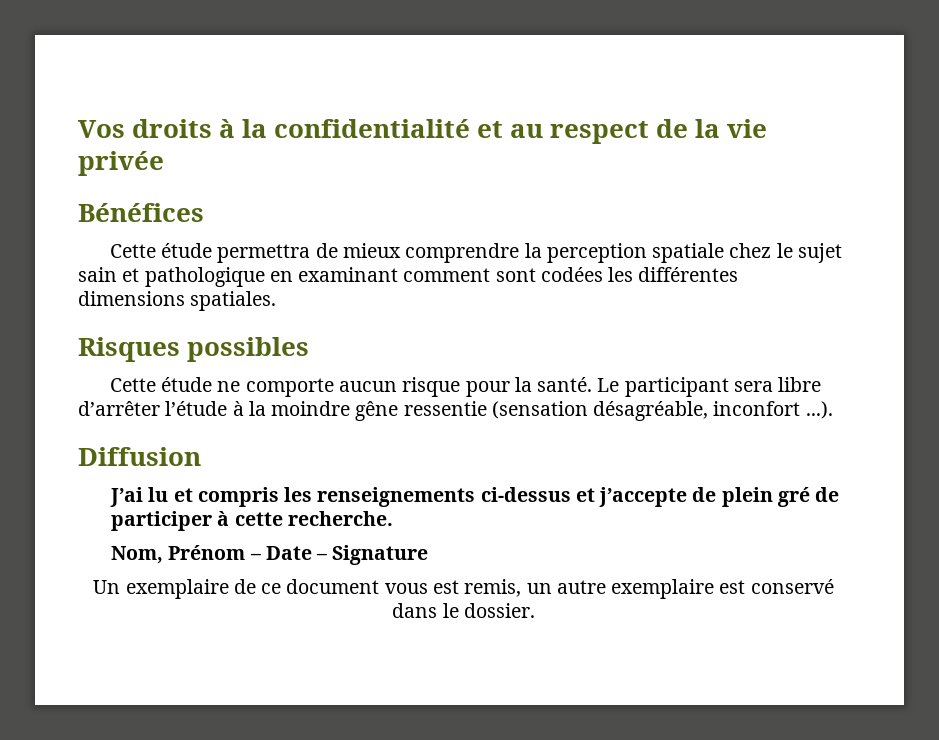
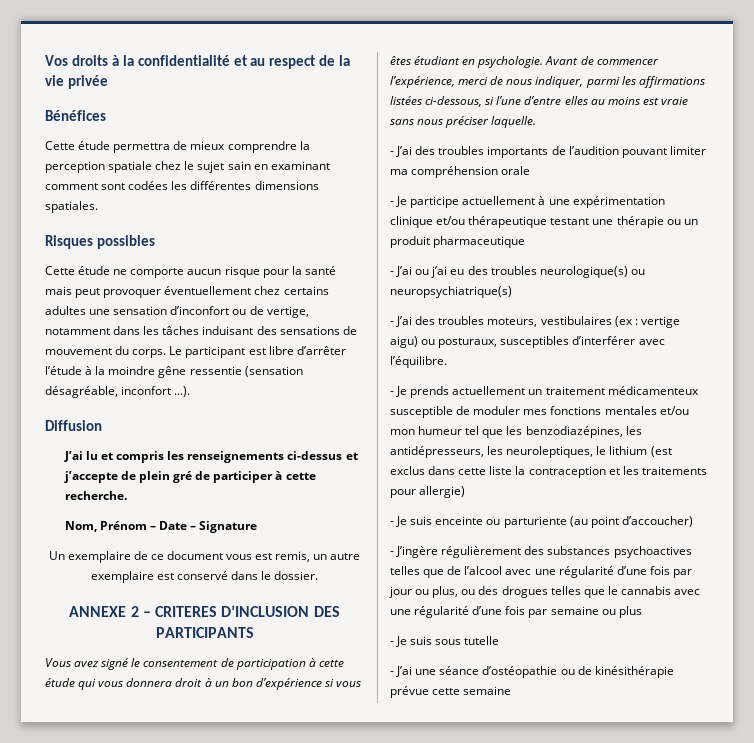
- Cette étude permettra de mieux comprendre la perception spatiale chez le sujet sain et pathologique en examinant comment sont codées les différentes dimensions spatiales.
+ Cette étude permettra de mieux comprendre la perception spatiale chez le sujet sain en examinant comment sont codées les différentes dimensions spatiales.
- Cette étude ne comporte aucun risque pour la santé.
+ Cette étude ne comporte aucun risque pour la santé mais peut provoquer éventuellement chez certains adultes une sensation d’inconfort ou de vertige, notamment dans les tâches induisant des sensations de mouvement du corps.
- Le participant sera libre d’arrêter l’étude à la moindre gêne ressentie (sensation désagréable, inconfort ...).
+ Le participant est libre d’arrêter l’étude à la moindre gêne ressentie (sensation désagréable, inconfort ...).
+ ANNEXE 2 – CRITERES D’INCLUSION DES PARTICIPANTS
+ Vous avez signé le consentement de participation à cette étude qui vous donnera droit à un bon d’expérience si vous êtes étudiant en psychologie. Avant de commencer l’expérience, merci de nous indiquer, parmi les affirmations listées ci-dessous, si l’une d’entre elles au moins est vraie sans nous préciser laquelle.
+ - J’ai des troubles importants de l’audition pouvant limiter ma compréhension orale
+ - Je participe actuellement à une expérimentation clinique et/ou thérapeutique testant une thérapie ou un produit pharmaceutique
+ - J’ai ou j’ai eu des troubles neurologique(s) ou neuropsychiatrique(s)
+ - J’ai des troubles moteurs, vestibulaires (ex : vertige aigu) ou posturaux, susceptibles d’interférer avec l’équilibre.
+ - Je prends actuellement un traitement médicamenteux susceptible de moduler mes fonctions mentales et/ou mon humeur tel que les benzodiazépines, les antidépresseurs, les neuroleptiques, le lithium (est exclus dans cette liste la contraception et les traitements pour allergie)
+ - Je suis enceinte ou parturiente (au point d’accoucher)
+ - J’ingère régulièrement des substances psychoactives telles que de l’alcool avec une régularité d’une fois par jour ou plus, ou des drogues telles que le cannabis avec une régularité d’une fois par semaine ou plus
+ - Je suis sous tutelle
+ - J’ai une séance d’ostéopathie ou de kinésithérapie prévue cette semaine

